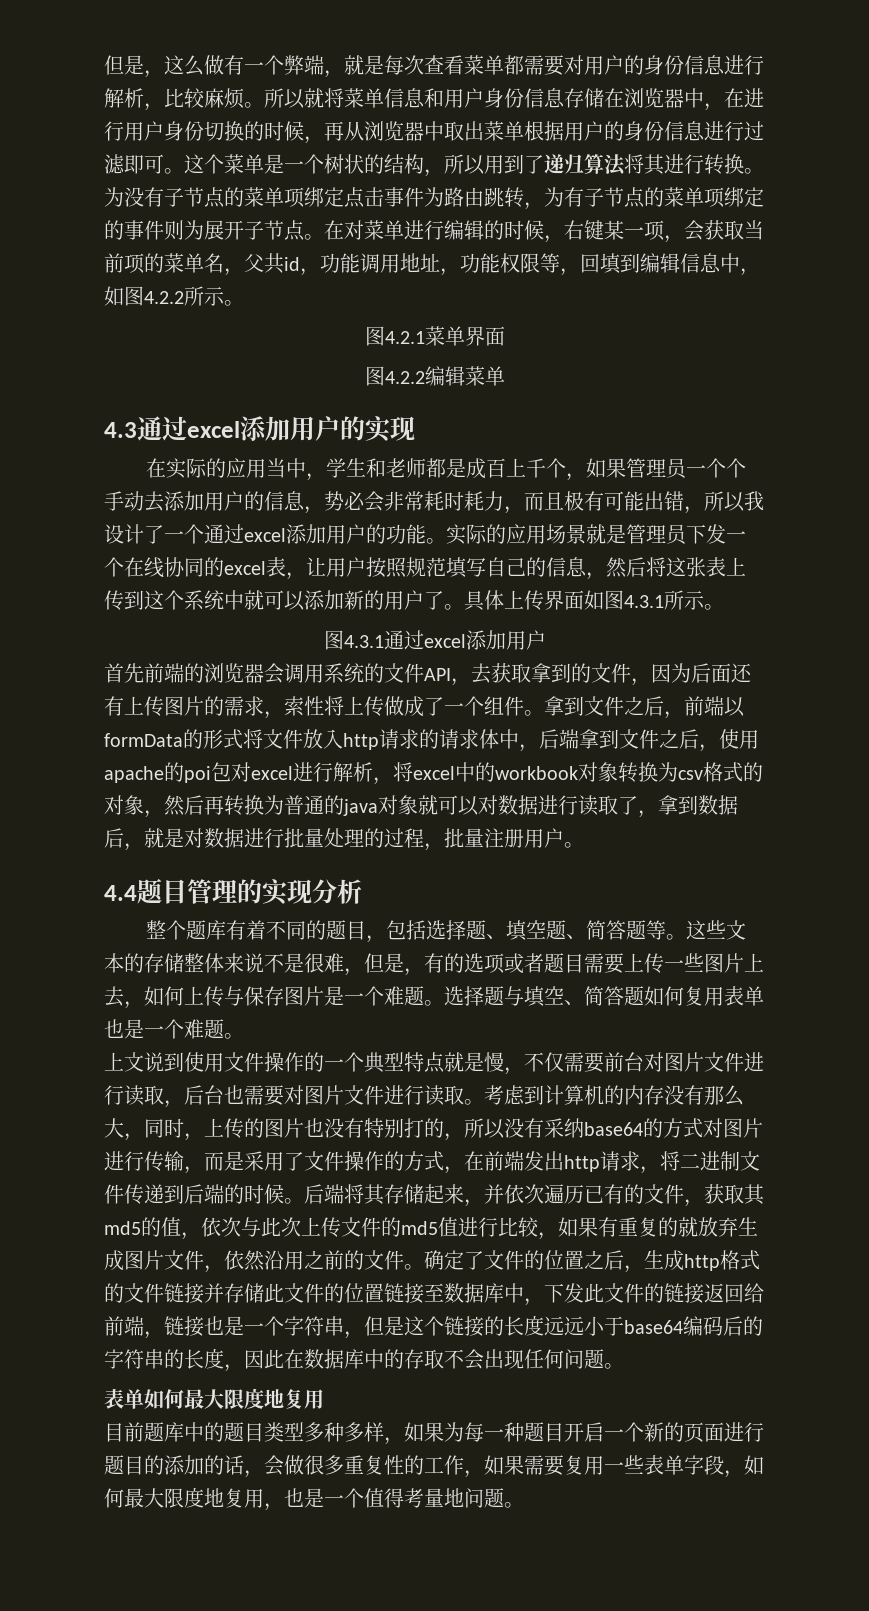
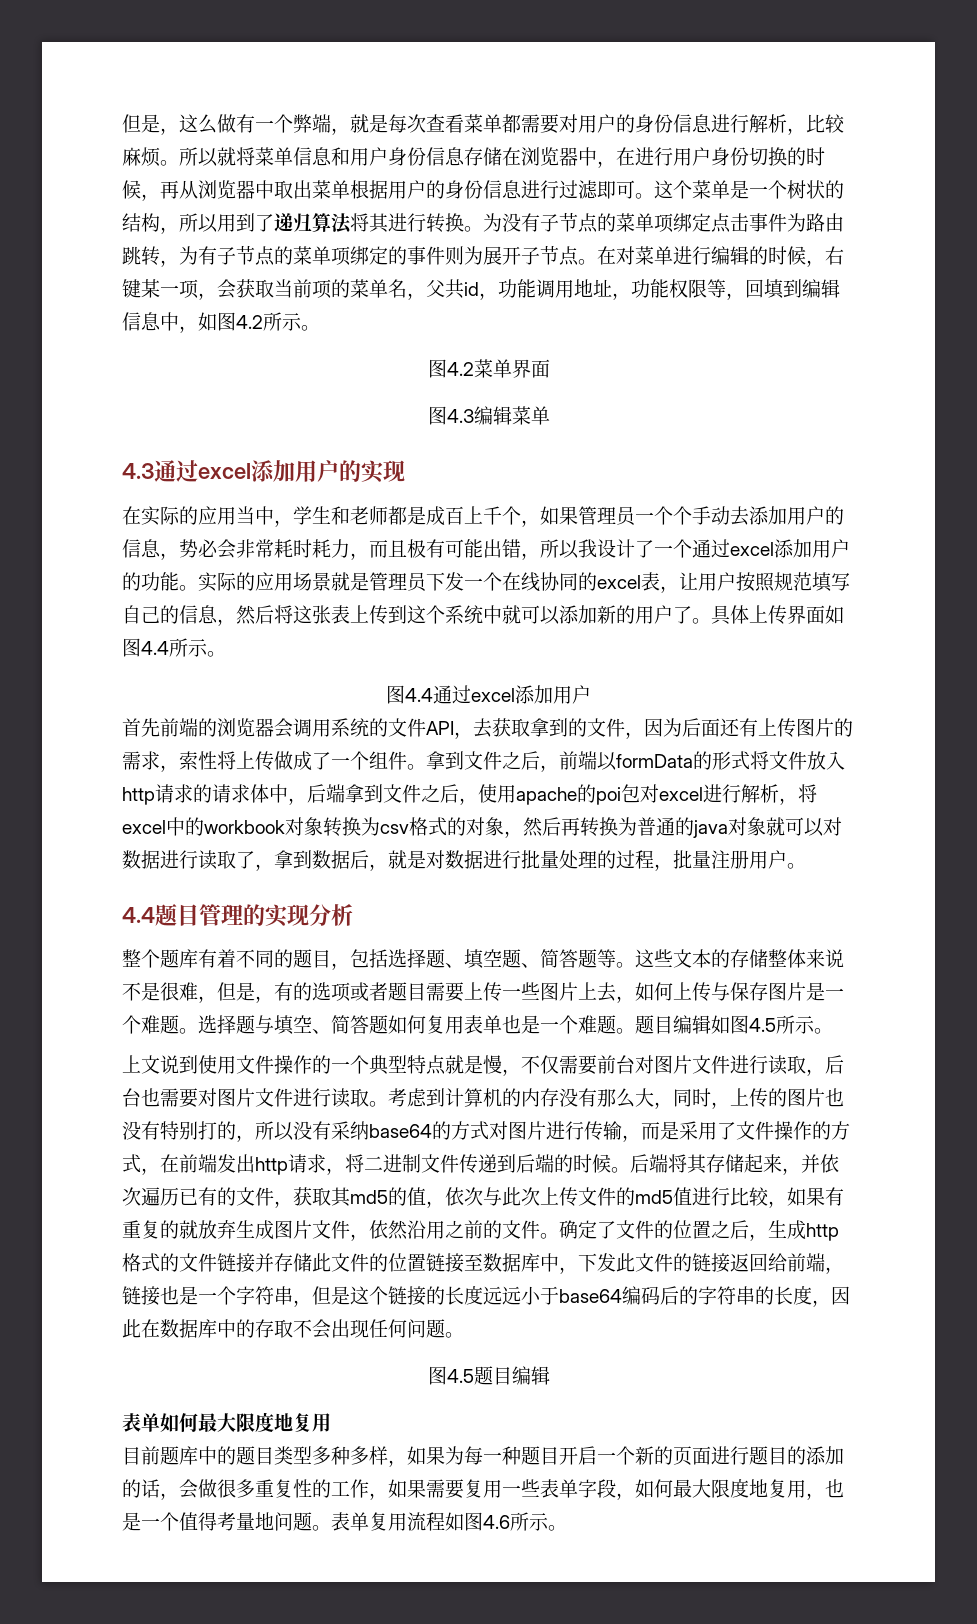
- 在对菜单进行编辑的时候，右键某一项，会获取当前项的菜单名，父共id，功能调用地址，功能权限等，回填到编辑信息中，如图4.2.2所示。
- 图4.2.1菜单界面
+ 在对菜单进行编辑的时候，右键某一项，会获取当前项的菜单名，父共id，功能调用地址，功能权限等，回填到编辑信息中，如图4.2所示。
+ 图4.2菜单界面
- 图4.2.2编辑菜单
+ 图4.3编辑菜单
- 具体上传界面如图4.3.1所示。
- 图4.3.1通过excel添加用户
+ 具体上传界面如图4.4所示。
+ 图4.4通过excel添加用户
+ 题目编辑如图4.5所示。
+ 图4.5题目编辑
+ 表单复用流程如图4.6所示。

